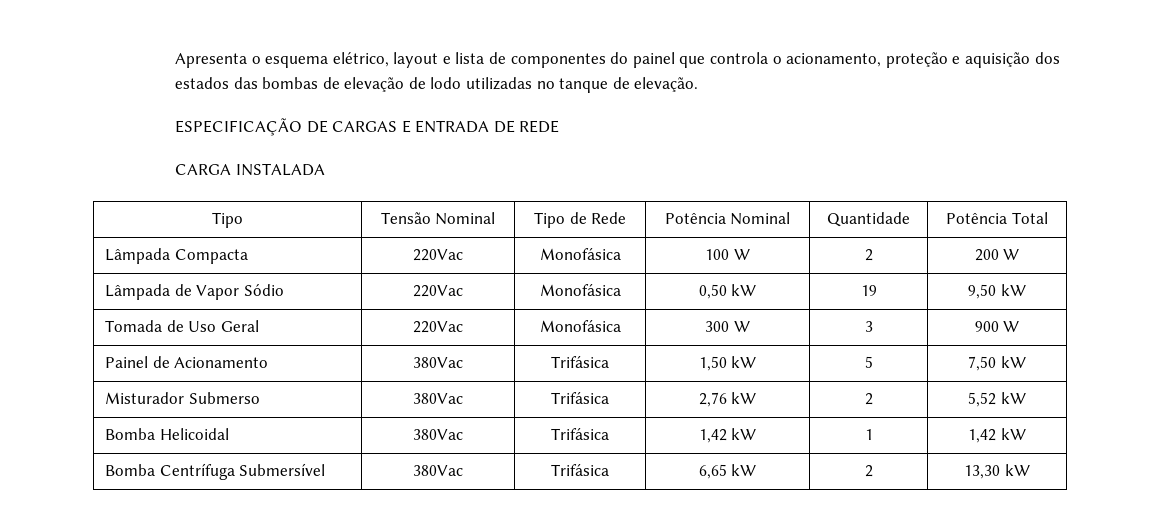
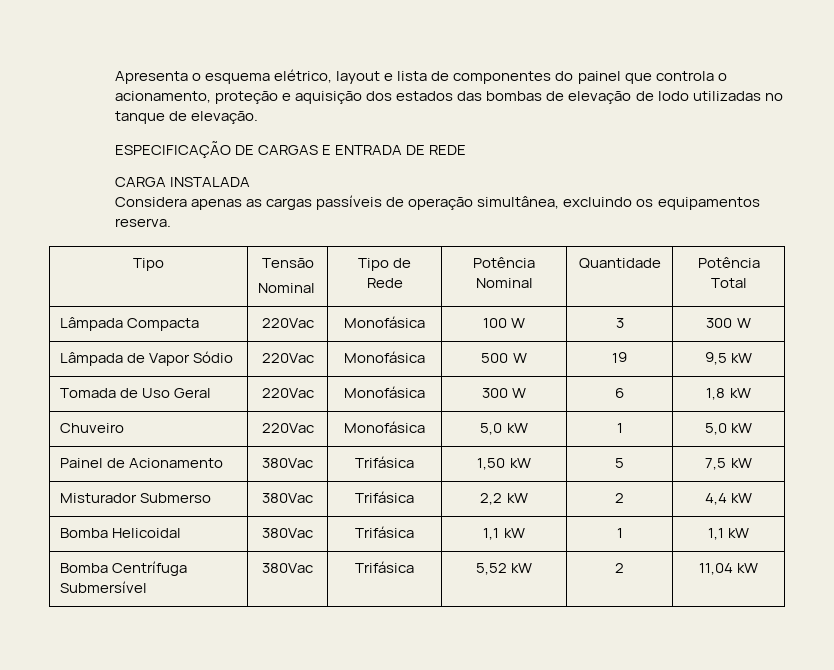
+ Considera apenas as cargas passíveis de operação simultânea, excluindo os equipamentos reserva.
- Tipo | Tensão Nominal | Tipo de Rede | Potência Nominal | Quantidade | Potência Total
+ Tipo | Tensão
+ Nominal | Tipo de Rede | Potência Nominal | Quantidade | Potência Total
- Lâmpada Compacta | 220Vac | Monofásica | 100 W | 2 | 200 W
+ Lâmpada Compacta | 220Vac | Monofásica | 100 W | 3 | 300 W
- Lâmpada de Vapor Sódio | 220Vac | Monofásica | 0,50 kW | 19 | 9,50 kW
+ Lâmpada de Vapor Sódio | 220Vac | Monofásica | 500 W | 19 | 9,5 kW
- Tomada de Uso Geral | 220Vac | Monofásica | 300 W | 3 | 900 W
+ Tomada de Uso Geral | 220Vac | Monofásica | 300 W | 6 | 1,8 kW
+ Chuveiro | 220Vac | Monofásica | 5,0 kW | 1 | 5,0 kW
- Painel de Acionamento | 380Vac | Trifásica | 1,50 kW | 5 | 7,50 kW
+ Painel de Acionamento | 380Vac | Trifásica | 1,50 kW | 5 | 7,5 kW
- Misturador Submerso | 380Vac | Trifásica | 2,76 kW | 2 | 5,52 kW
+ Misturador Submerso | 380Vac | Trifásica | 2,2 kW | 2 | 4,4 kW
- Bomba Helicoidal | 380Vac | Trifásica | 1,42 kW | 1 | 1,42 kW
+ Bomba Helicoidal | 380Vac | Trifásica | 1,1 kW | 1 | 1,1 kW
- Bomba Centrífuga Submersível | 380Vac | Trifásica | 6,65 kW | 2 | 13,30 kW
+ Bomba Centrífuga Submersível | 380Vac | Trifásica | 5,52 kW | 2 | 11,04 kW

